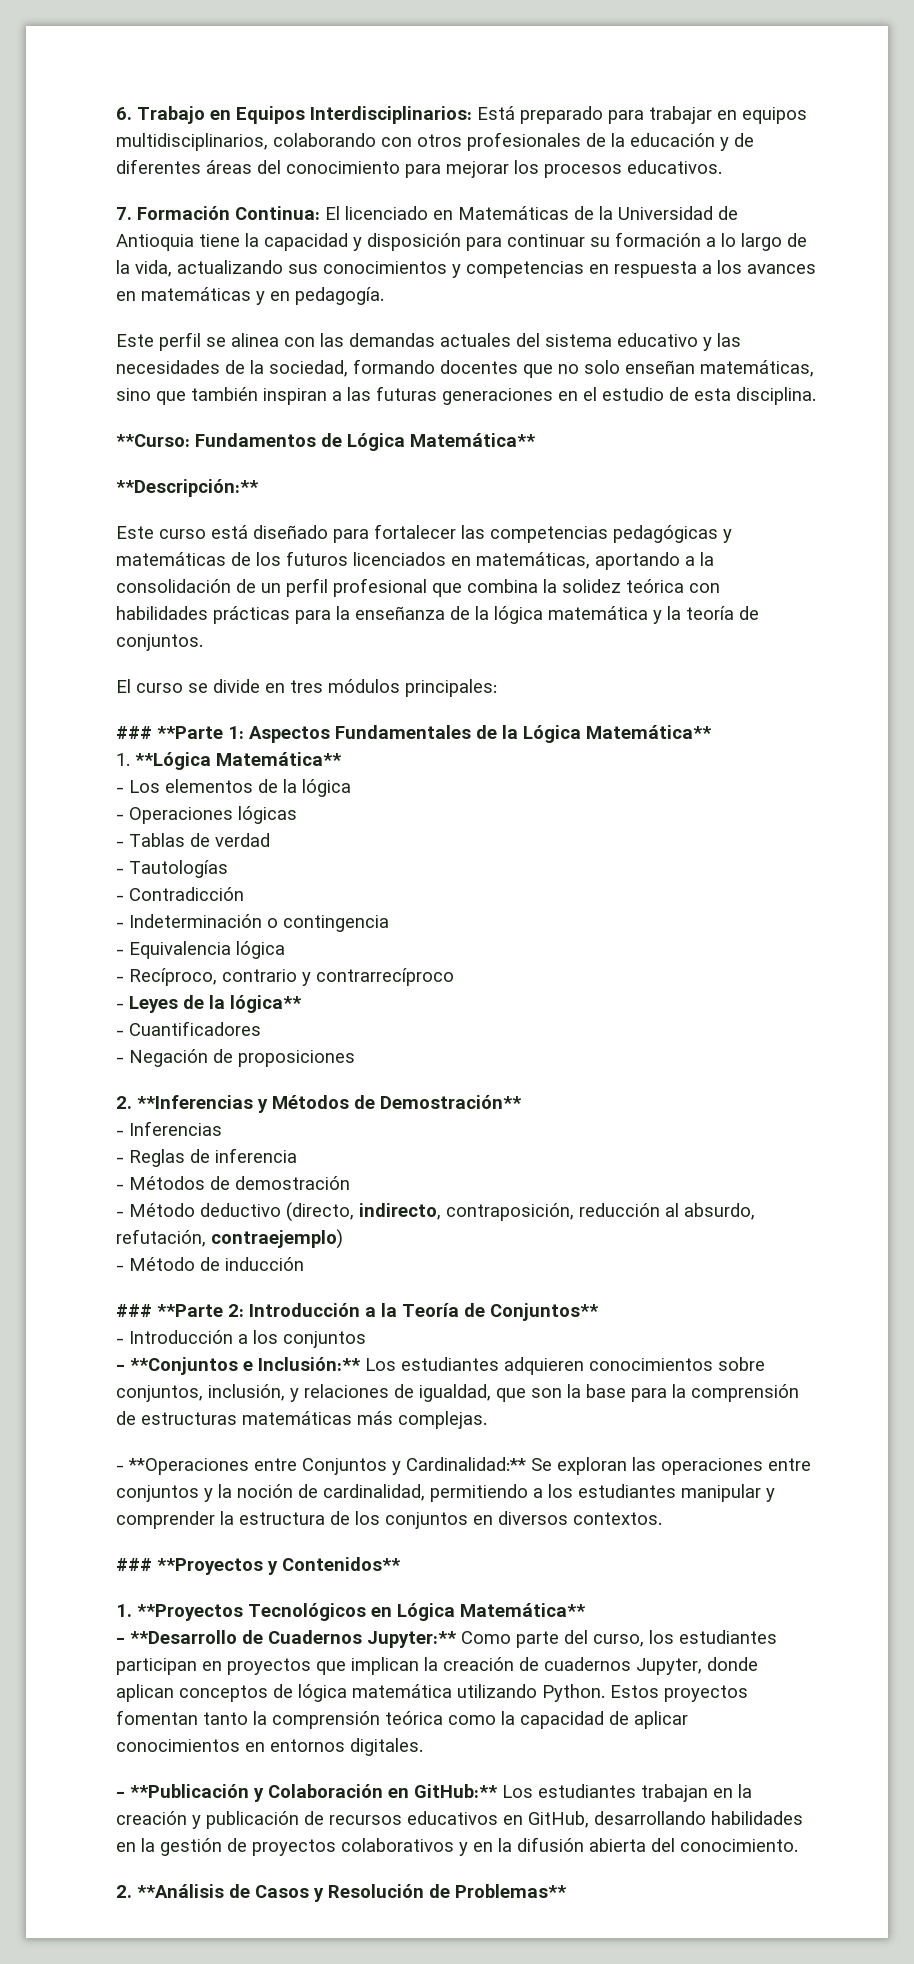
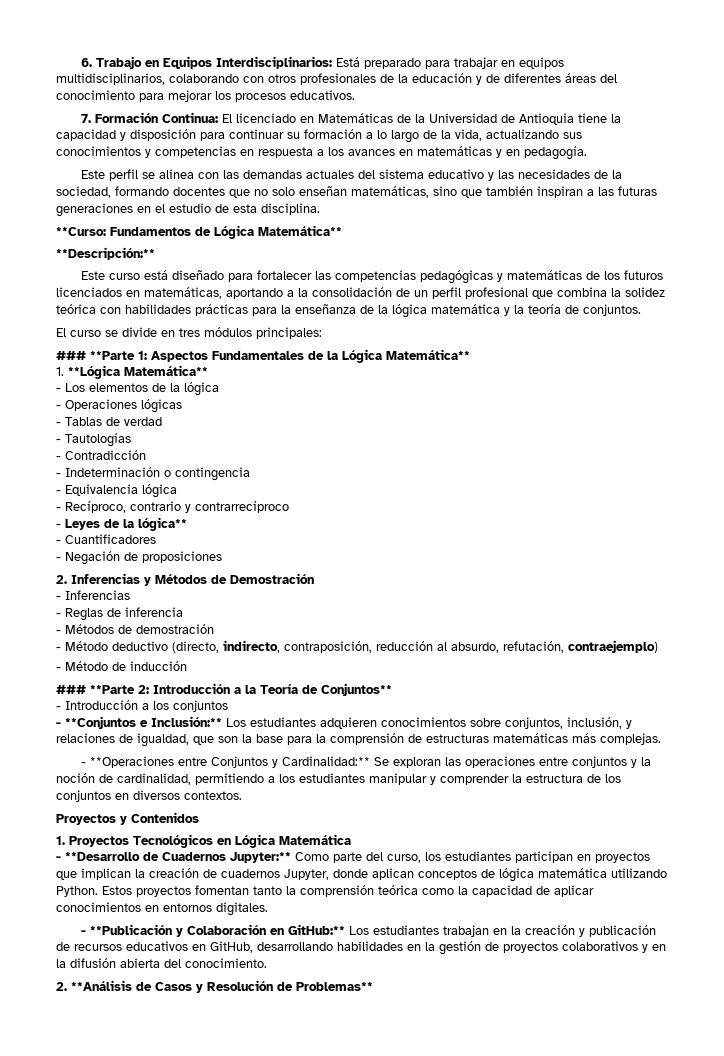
- 2. **Inferencias y Métodos de Demostración**
+ 2. Inferencias y Métodos de Demostración
- ### **Proyectos y Contenidos**
- 1. **Proyectos Tecnológicos en Lógica Matemática**
+ Proyectos y Contenidos
+ 1. Proyectos Tecnológicos en Lógica Matemática

